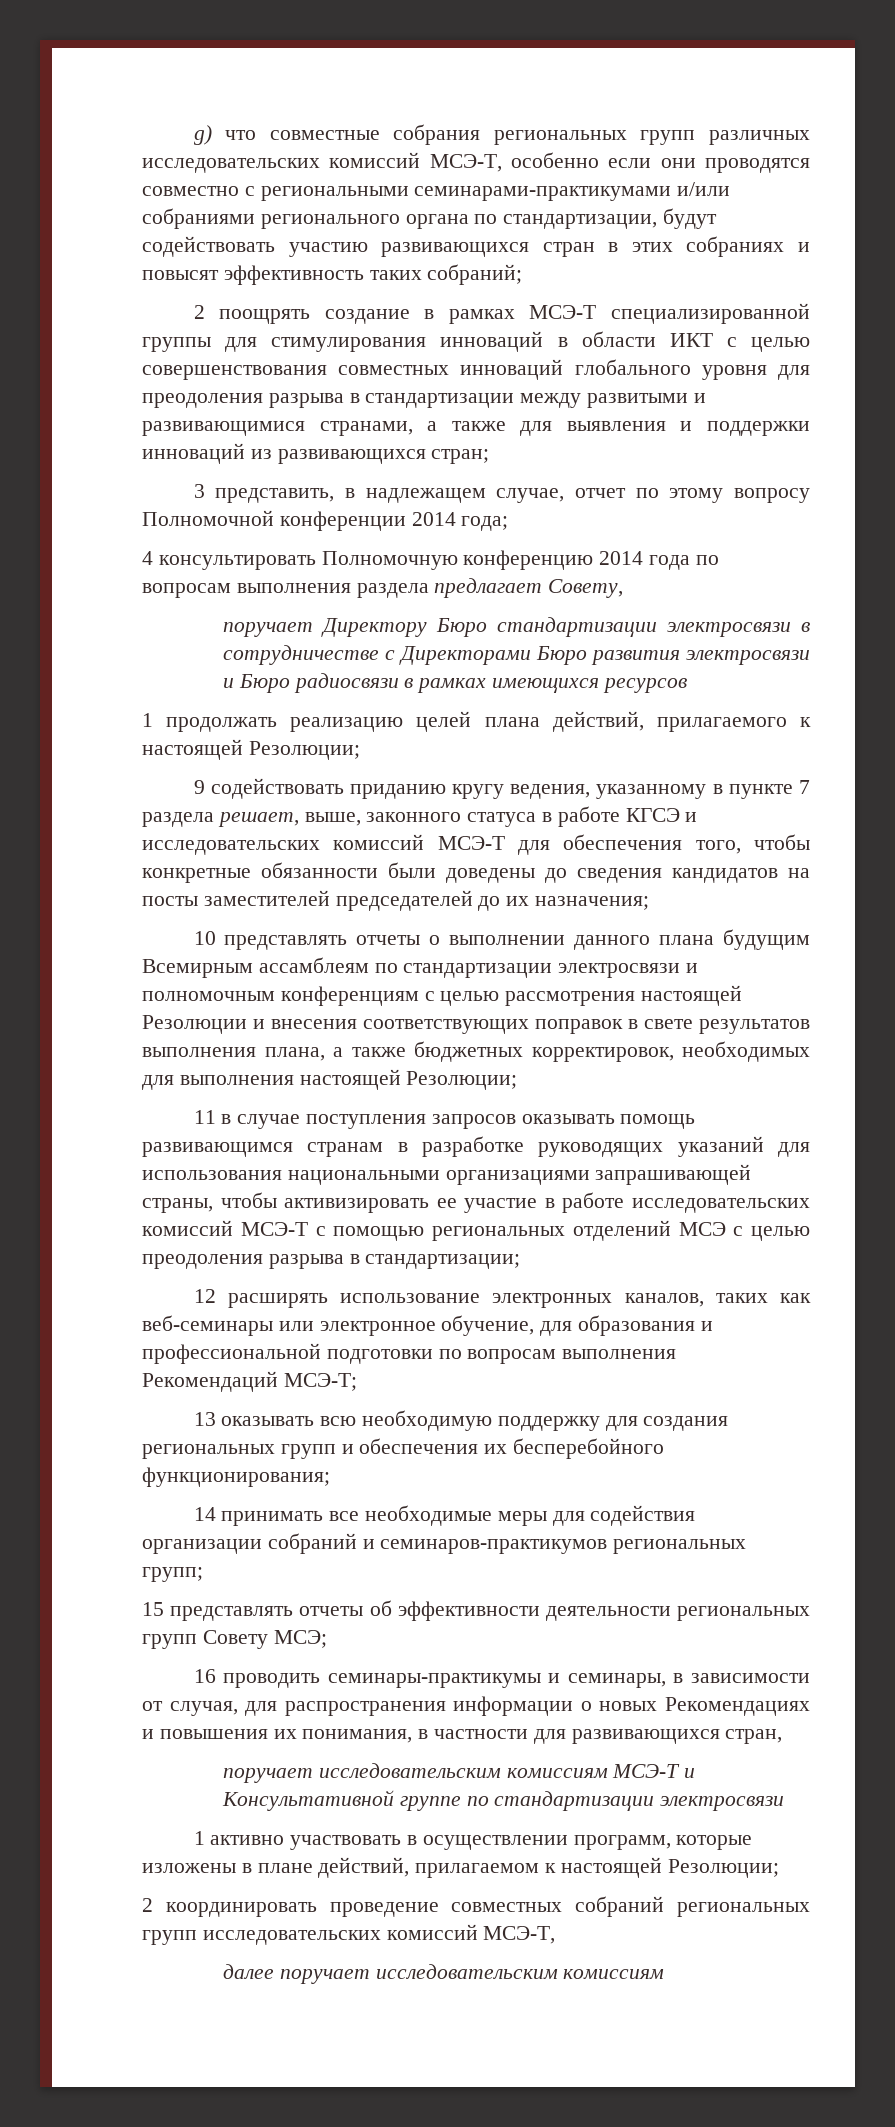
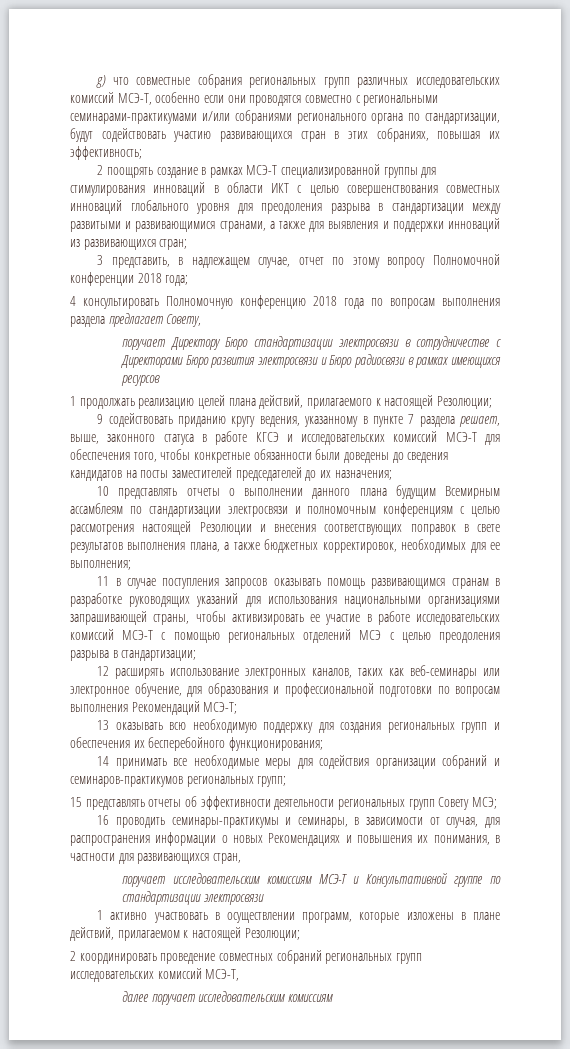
- g) что совместные собрания региональных групп различных исследовательских комиссий МСЭ-Т, особенно если они проводятся совместно с региональными семинарами-практикумами и/или собраниями регионального органа по стандартизации, будут содействовать участию развивающихся стран в этих собраниях и повысят эффективность таких собраний;
+ g) что совместные собрания региональных групп различных исследовательских комиссий МСЭ-Т, особенно если они проводятся совместно с региональными семинарами-практикумами и/или собраниями регионального органа по стандартизации, будут содействовать участию развивающихся стран в этих собраниях, повышая их эффективность;
- 3 представить, в надлежащем случае, отчет по этому вопросу Полномочной конференции 2014 года;
+ 3 представить, в надлежащем случае, отчет по этому вопросу Полномочной конференции 2018 года;
- 4 консультировать Полномочную конференцию 2014 года по вопросам выполнения раздела предлагает Совету,
+ 4 консультировать Полномочную конференцию 2018 года по вопросам выполнения раздела предлагает Совету,
- 10 представлять отчеты о выполнении данного плана будущим Всемирным ассамблеям по стандартизации электросвязи и полномочным конференциям с целью рассмотрения настоящей Резолюции и внесения соответствующих поправок в свете результатов выполнения плана, а также бюджетных корректировок, необходимых для выполнения настоящей Резолюции;
+ 10 представлять отчеты о выполнении данного плана будущим Всемирным ассамблеям по стандартизации электросвязи и полномочным конференциям с целью рассмотрения настоящей Резолюции и внесения соответствующих поправок в свете результатов выполнения плана, а также бюджетных корректировок, необходимых для ее выполнения;

